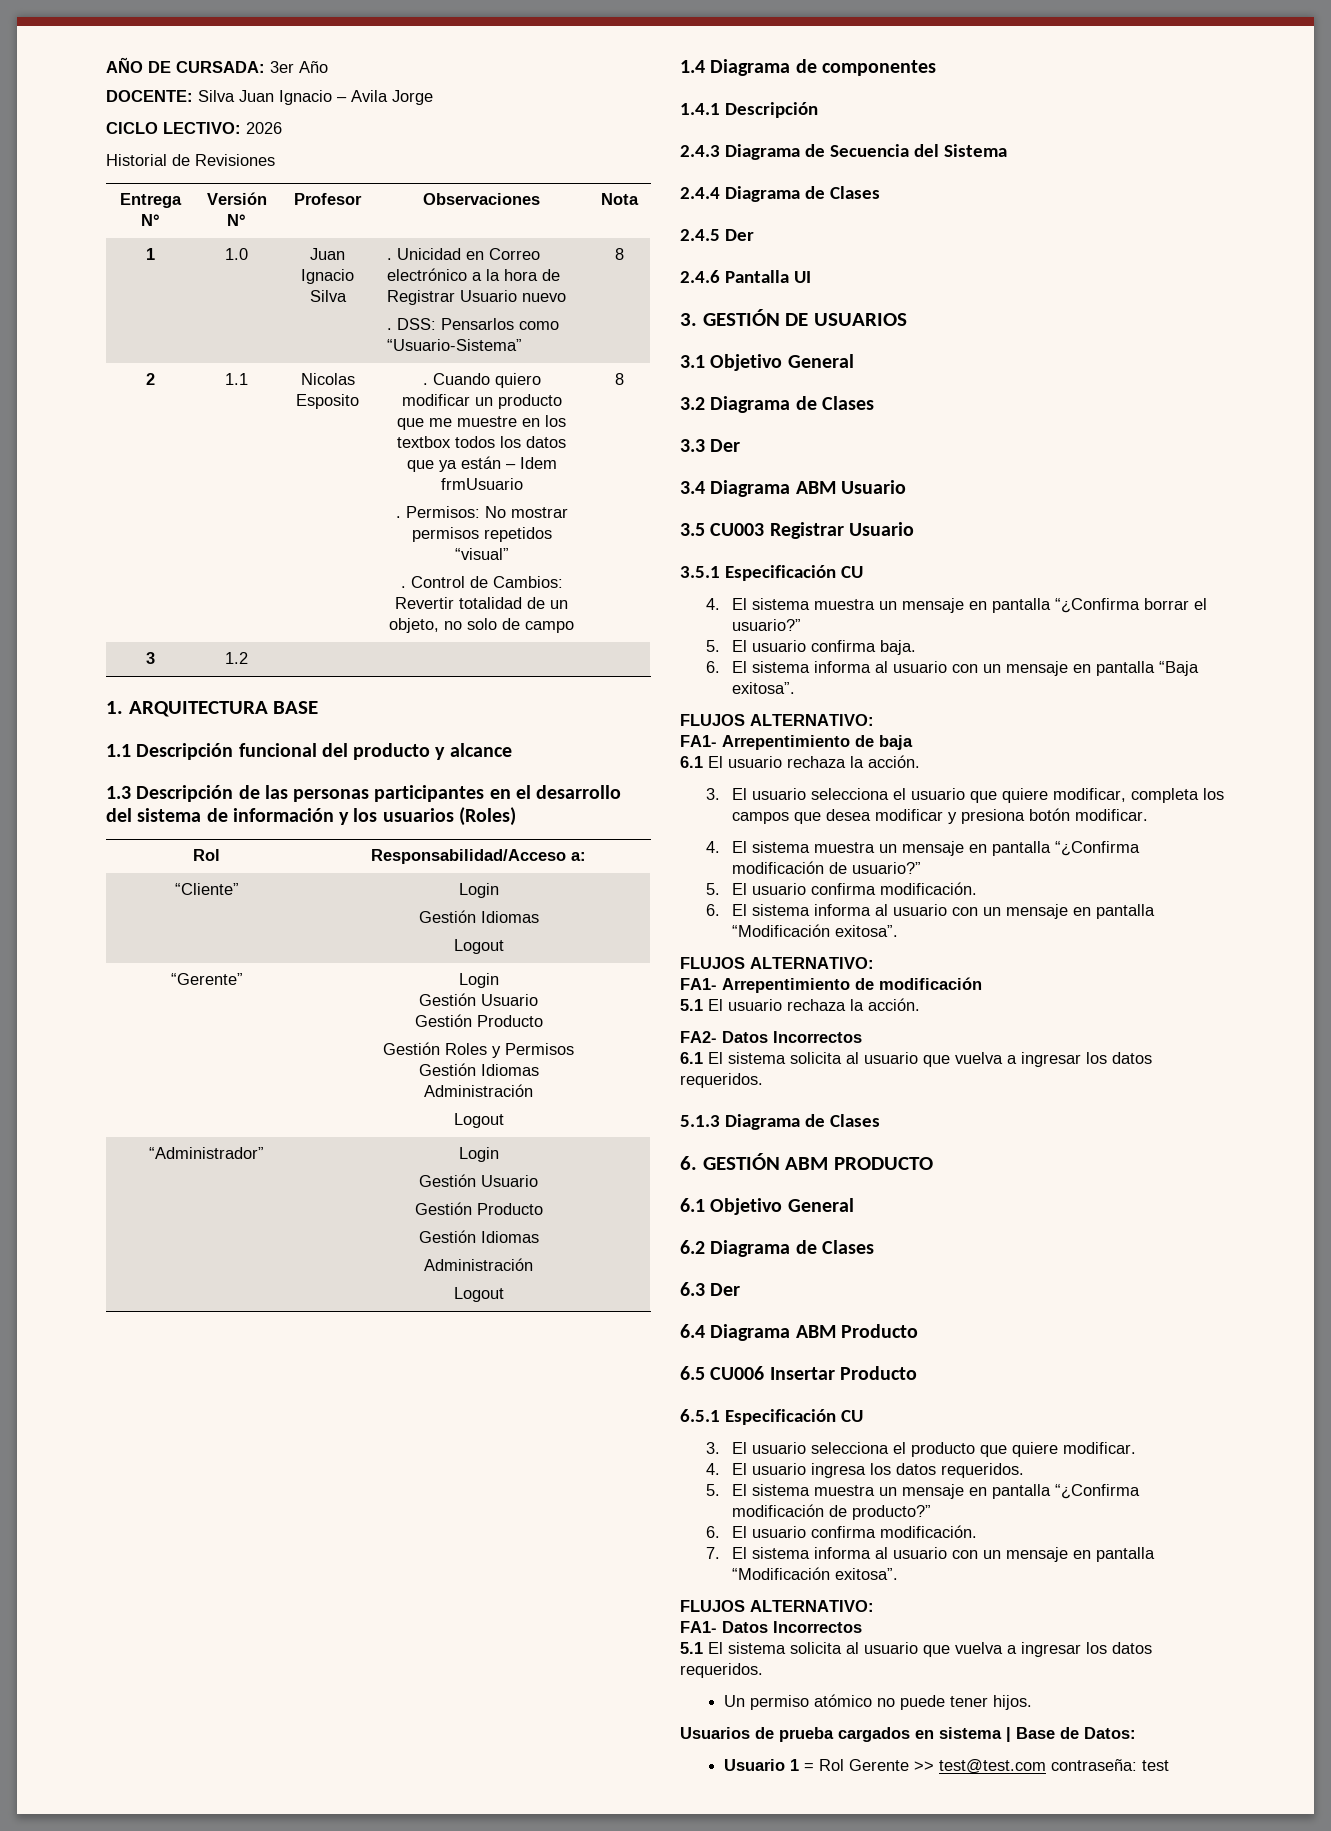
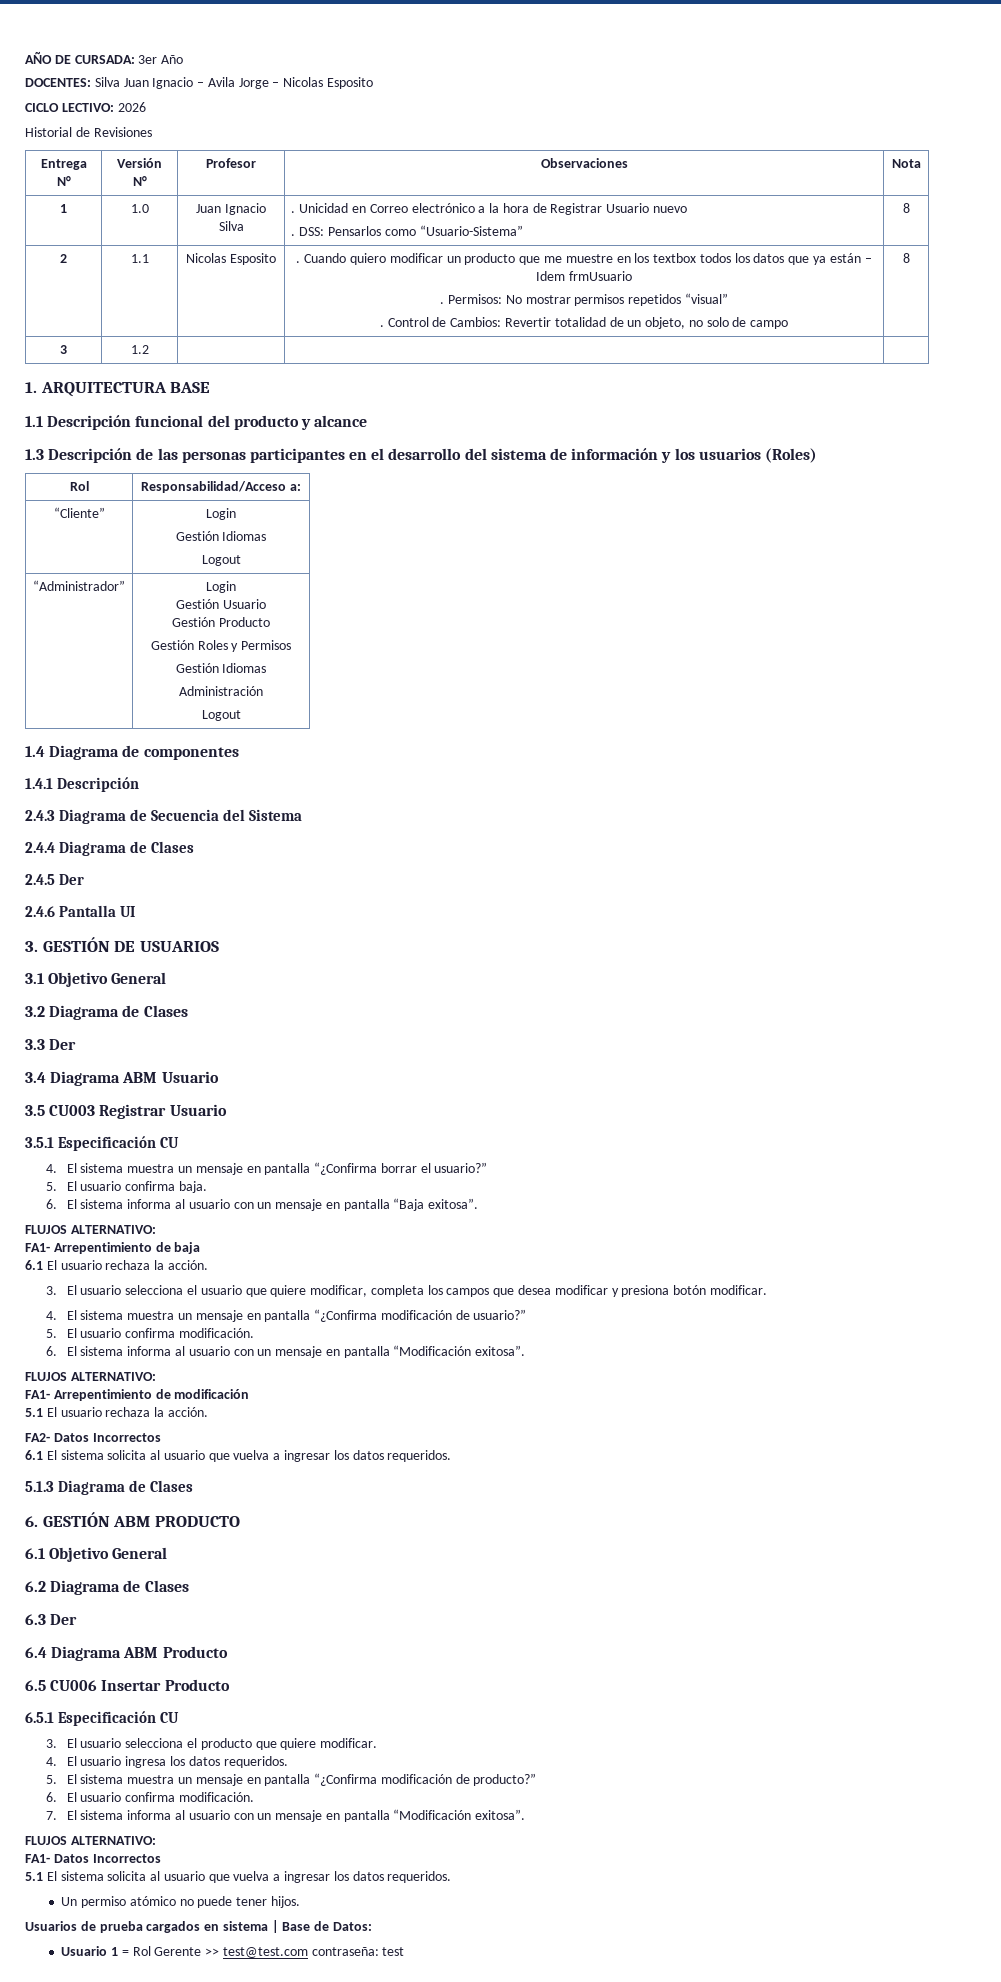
- DOCENTE: Silva Juan Ignacio – Avila Jorge
+ DOCENTES: Silva Juan Ignacio – Avila Jorge – Nicolas Esposito
- “Gerente” | Login
+ “Administrador” | Login
- “Administrador” | Login
- Gestión Usuario
- Gestión Producto
- Gestión Idiomas
- Administración
- Logout

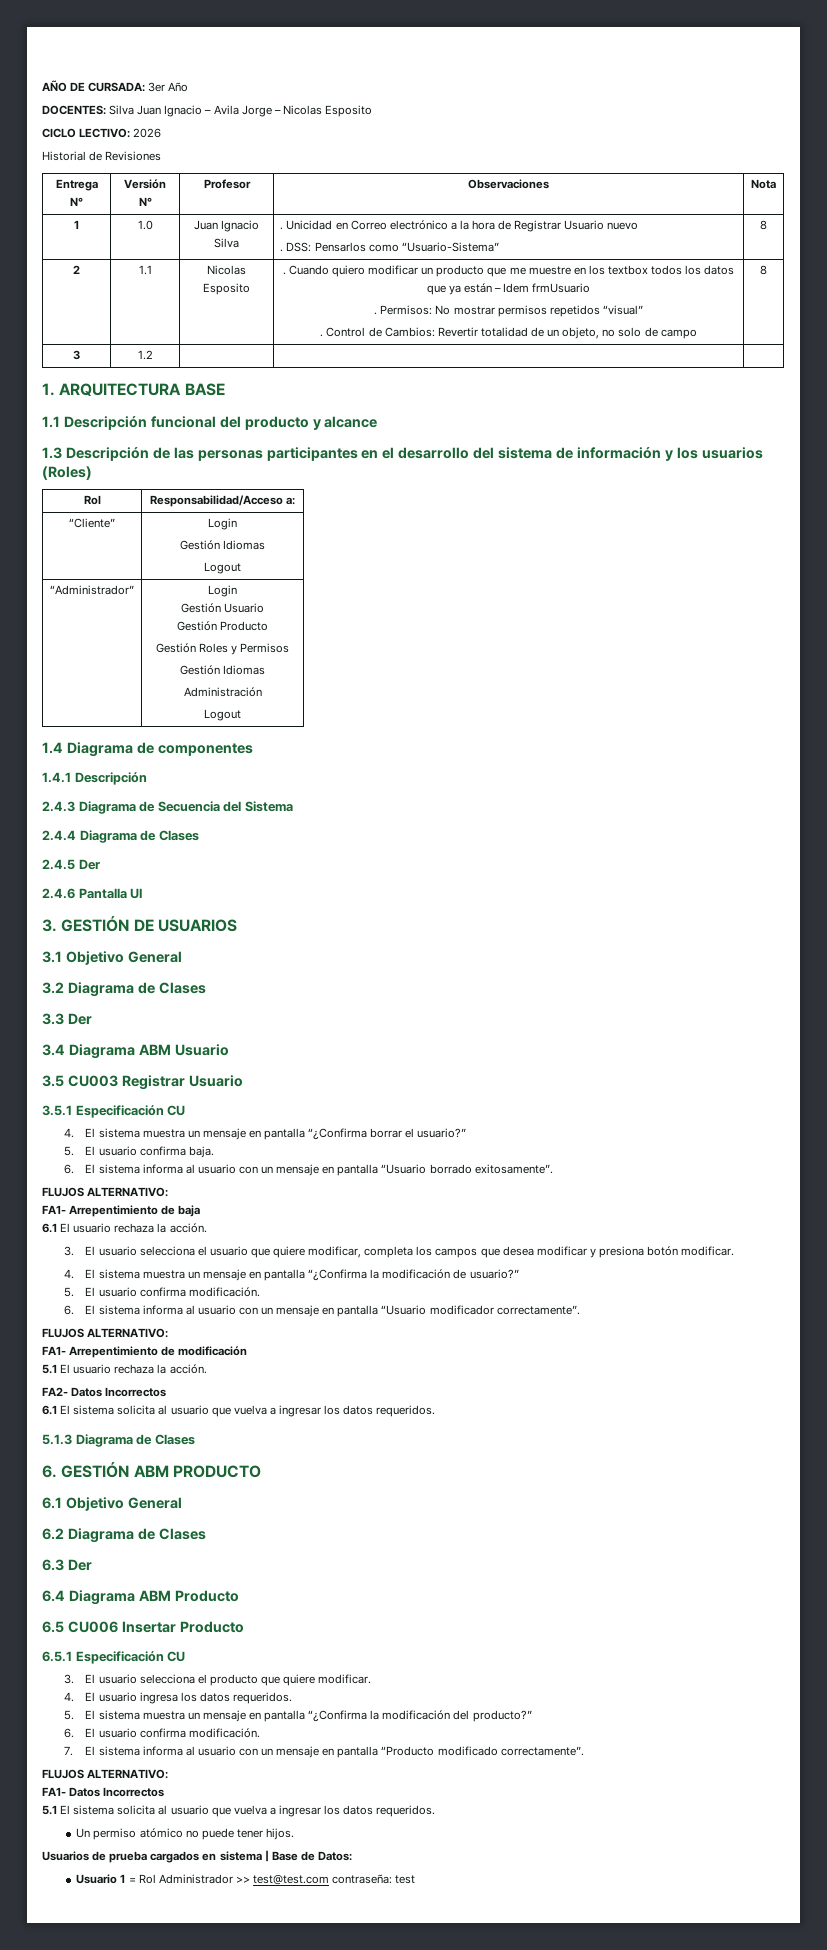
- 6. El sistema informa al usuario con un mensaje en pantalla “Baja exitosa”.
+ 6. El sistema informa al usuario con un mensaje en pantalla “Usuario borrado exitosamente”.
- 4. El sistema muestra un mensaje en pantalla “¿Confirma modificación de usuario?”
+ 4. El sistema muestra un mensaje en pantalla “¿Confirma la modificación de usuario?”
- 6. El sistema informa al usuario con un mensaje en pantalla “Modificación exitosa”.
+ 6. El sistema informa al usuario con un mensaje en pantalla “Usuario modificador correctamente”.
- 5. El sistema muestra un mensaje en pantalla “¿Confirma modificación de producto?”
+ 5. El sistema muestra un mensaje en pantalla “¿Confirma la modificación del producto?”
- 7. El sistema informa al usuario con un mensaje en pantalla “Modificación exitosa”.
+ 7. El sistema informa al usuario con un mensaje en pantalla “Producto modificado correctamente”.
- Usuario 1 = Rol Gerente >> test@test.com contraseña: test
+ Usuario 1 = Rol Administrador >> test@test.com contraseña: test

